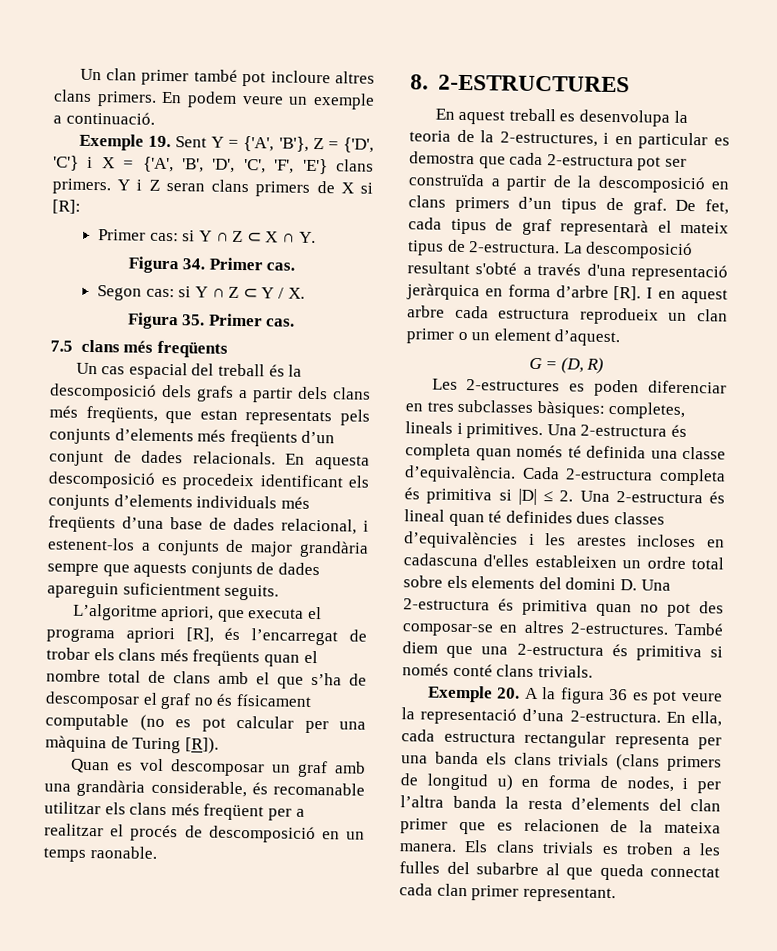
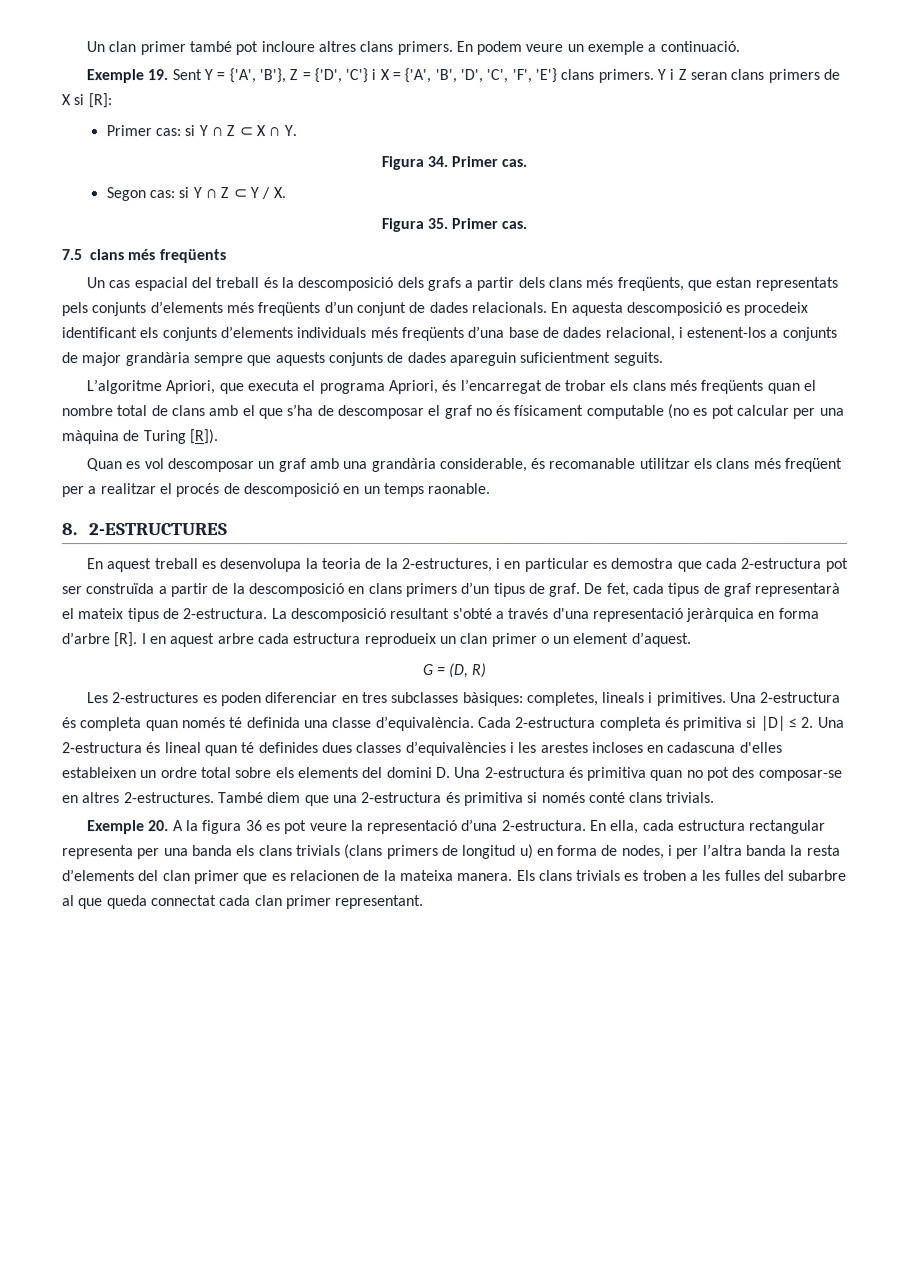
- L’algoritme apriori, que executa el programa apriori [R], és l’encarregat de trobar els clans més freqüents quan el nombre total de clans amb el que s’ha de descomposar el graf no és físicament computable (no es pot calcular per una màquina de Turing [R]).
+ L’algoritme Apriori, que executa el programa Apriori, és l’encarregat de trobar els clans més freqüents quan el nombre total de clans amb el que s’ha de descomposar el graf no és físicament computable (no es pot calcular per una màquina de Turing [R]).

